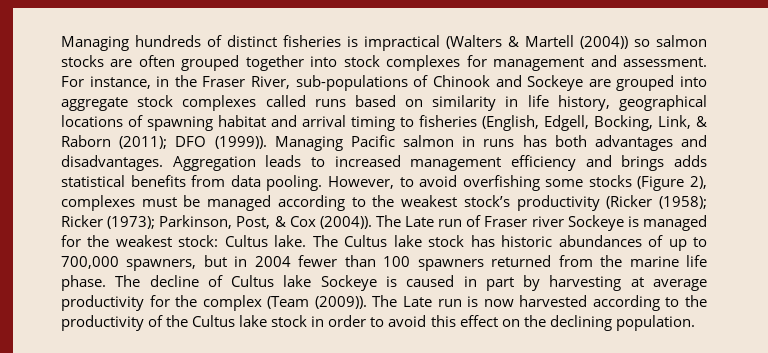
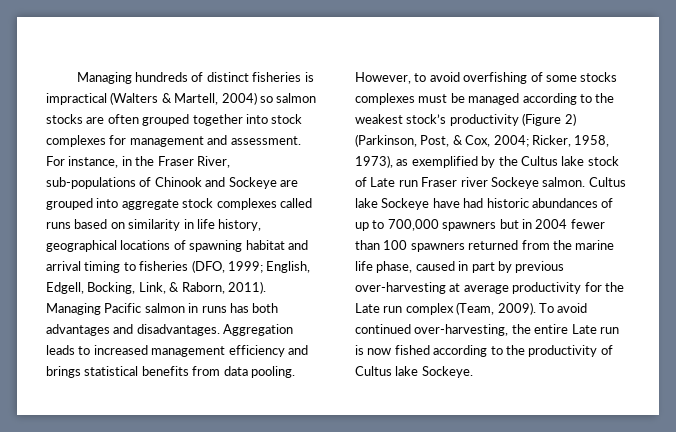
- Managing hundreds of distinct fisheries is impractical (Walters & Martell (2004)) so salmon stocks are often grouped together into stock complexes for management and assessment.
+ Managing hundreds of distinct fisheries is impractical (Walters & Martell, 2004) so salmon stocks are often grouped together into stock complexes for management and assessment.
- For instance, in the Fraser River, sub-populations of Chinook and Sockeye are grouped into aggregate stock complexes called runs based on similarity in life history, geographical locations of spawning habitat and arrival timing to fisheries (English, Edgell, Bocking, Link, & Raborn (2011); DFO (1999)).
+ For instance, in the Fraser River, sub-populations of Chinook and Sockeye are grouped into aggregate stock complexes called runs based on similarity in life history, geographical locations of spawning habitat and arrival timing to fisheries (DFO, 1999; English, Edgell, Bocking, Link, & Raborn, 2011).
- Aggregation leads to increased management efficiency and brings adds statistical benefits from data pooling.
+ Aggregation leads to increased management efficiency and brings statistical benefits from data pooling.
- However, to avoid overfishing some stocks (Figure 2), complexes must be managed according to the weakest stock’s productivity (Ricker (1958); Ricker (1973); Parkinson, Post, & Cox (2004)). The Late run of Fraser river Sockeye is managed for the weakest stock: Cultus lake. The Cultus lake stock has historic abundances of up to 700,000 spawners, but in 2004 fewer than 100 spawners returned from the marine life phase. The decline of Cultus lake Sockeye is caused in part by harvesting at average productivity for the complex (Team (2009)). The Late run is now harvested according to the productivity of the Cultus lake stock in order to avoid this effect on the declining population.
+ However, to avoid overfishing of some stocks complexes must be managed according to the weakest stock’s productivity (Figure 2) (Parkinson, Post, & Cox, 2004; Ricker, 1958, 1973), as exemplified by the Cultus lake stock of Late run Fraser river Sockeye salmon. Cultus lake Sockeye have had historic abundances of up to 700,000 spawners but in 2004 fewer than 100 spawners returned from the marine life phase, caused in part by previous over-harvesting at average productivity for the Late run complex (Team, 2009). To avoid continued over-harvesting, the entire Late run is now fished according to the productivity of Cultus lake Sockeye.

